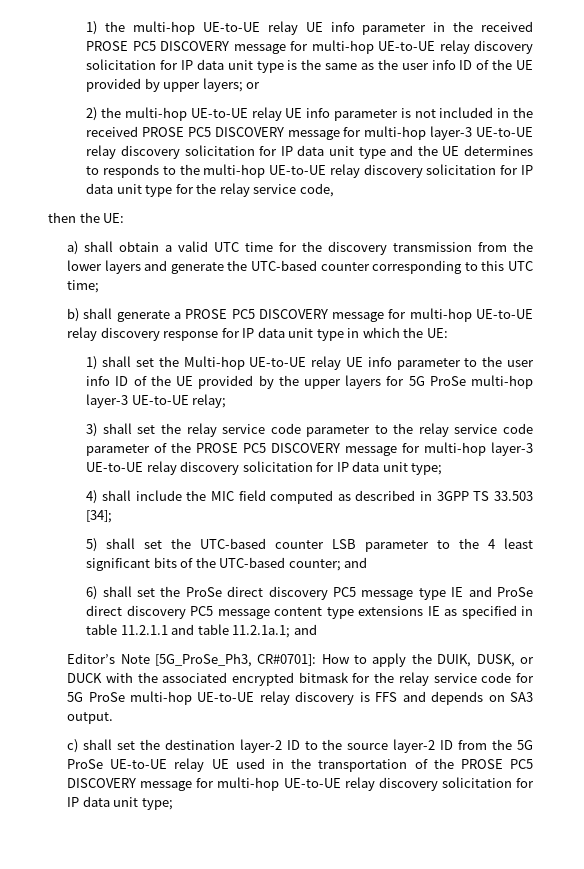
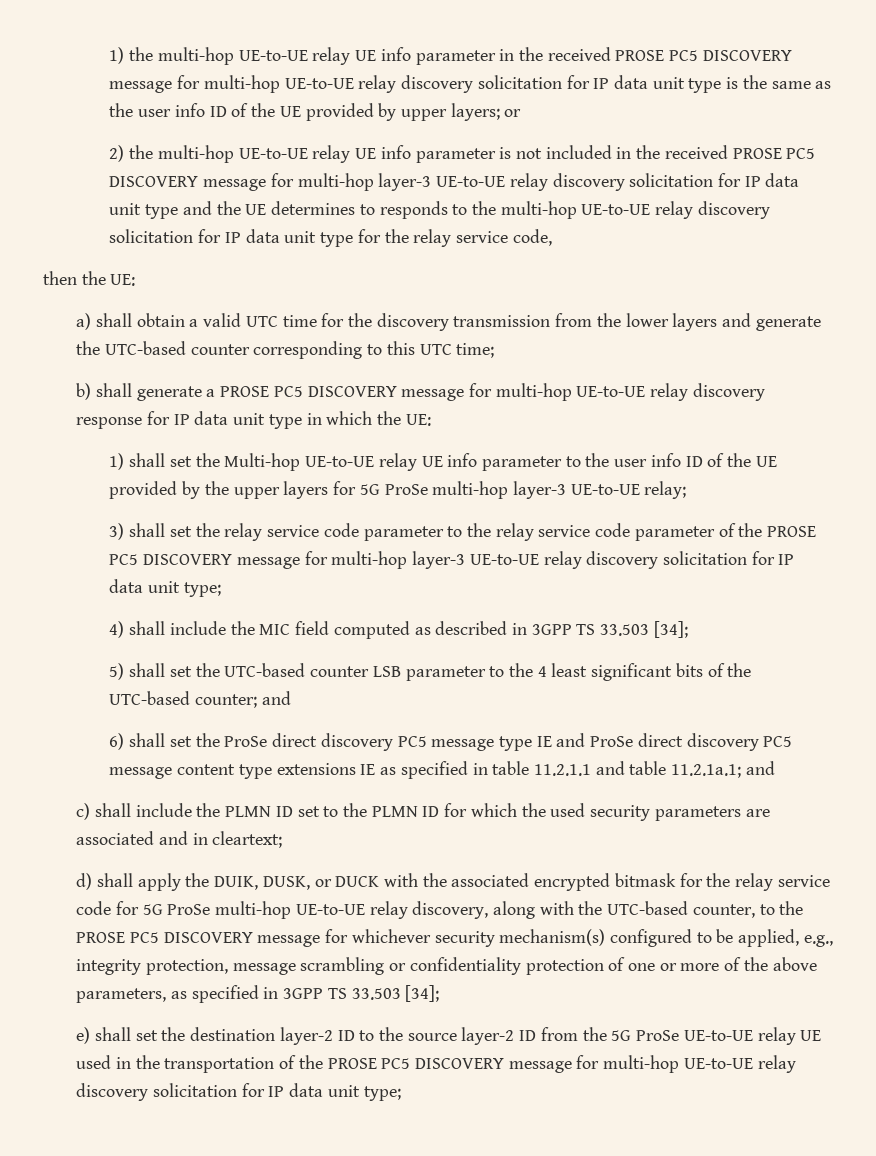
- Editor’s Note [5G_ProSe_Ph3, CR#0701]: How to apply the DUIK, DUSK, or DUCK with the associated encrypted bitmask for the relay service code for 5G ProSe multi-hop UE-to-UE relay discovery is FFS and depends on SA3 output.
- c) shall set the destination layer-2 ID to the source layer-2 ID from the 5G ProSe UE-to-UE relay UE used in the transportation of the PROSE PC5 DISCOVERY message for multi-hop UE-to-UE relay discovery solicitation for IP data unit type;
+ c) shall include the PLMN ID set to the PLMN ID for which the used security parameters are associated and in cleartext;
+ d) shall apply the DUIK, DUSK, or DUCK with the associated encrypted bitmask for the relay service code for 5G ProSe multi-hop UE-to-UE relay discovery, along with the UTC-based counter, to the PROSE PC5 DISCOVERY message for whichever security mechanism(s) configured to be applied, e.g., integrity protection, message scrambling or confidentiality protection of one or more of the above parameters, as specified in 3GPP TS 33.503 [34];
+ e) shall set the destination layer-2 ID to the source layer-2 ID from the 5G ProSe UE-to-UE relay UE used in the transportation of the PROSE PC5 DISCOVERY message for multi-hop UE-to-UE relay discovery solicitation for IP data unit type;

